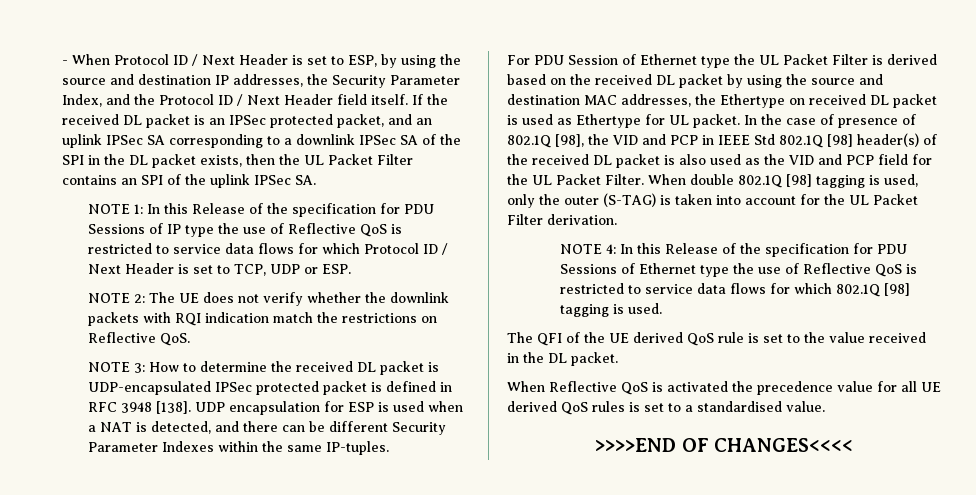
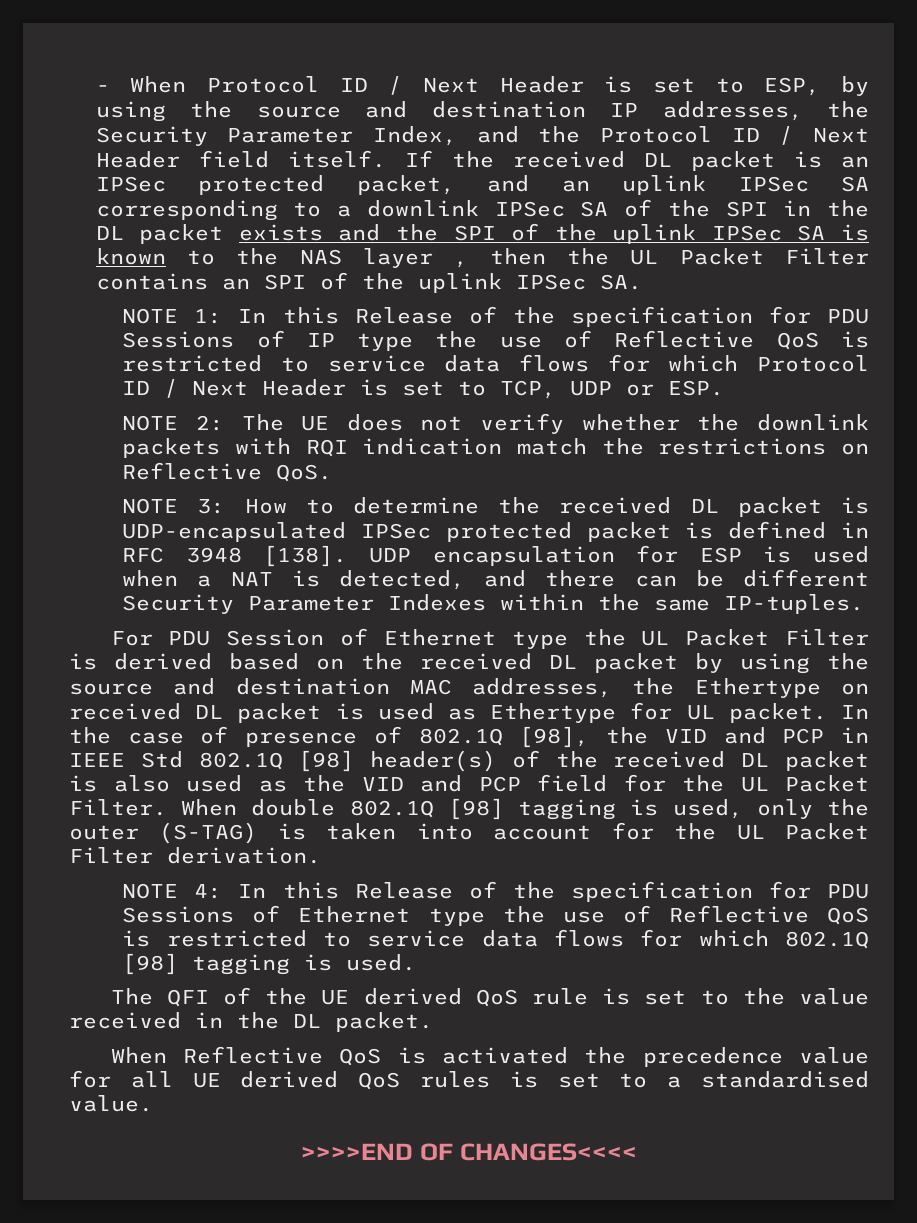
- If the received DL packet is an IPSec protected packet, and an uplink IPSec SA corresponding to a downlink IPSec SA of the SPI in the DL packet exists, then the UL Packet Filter contains an SPI of the uplink IPSec SA.
+ If the received DL packet is an IPSec protected packet, and an uplink IPSec SA corresponding to a downlink IPSec SA of the SPI in the DL packet exists and the SPI of the uplink IPSec SA is known to the NAS layer , then the UL Packet Filter contains an SPI of the uplink IPSec SA.

